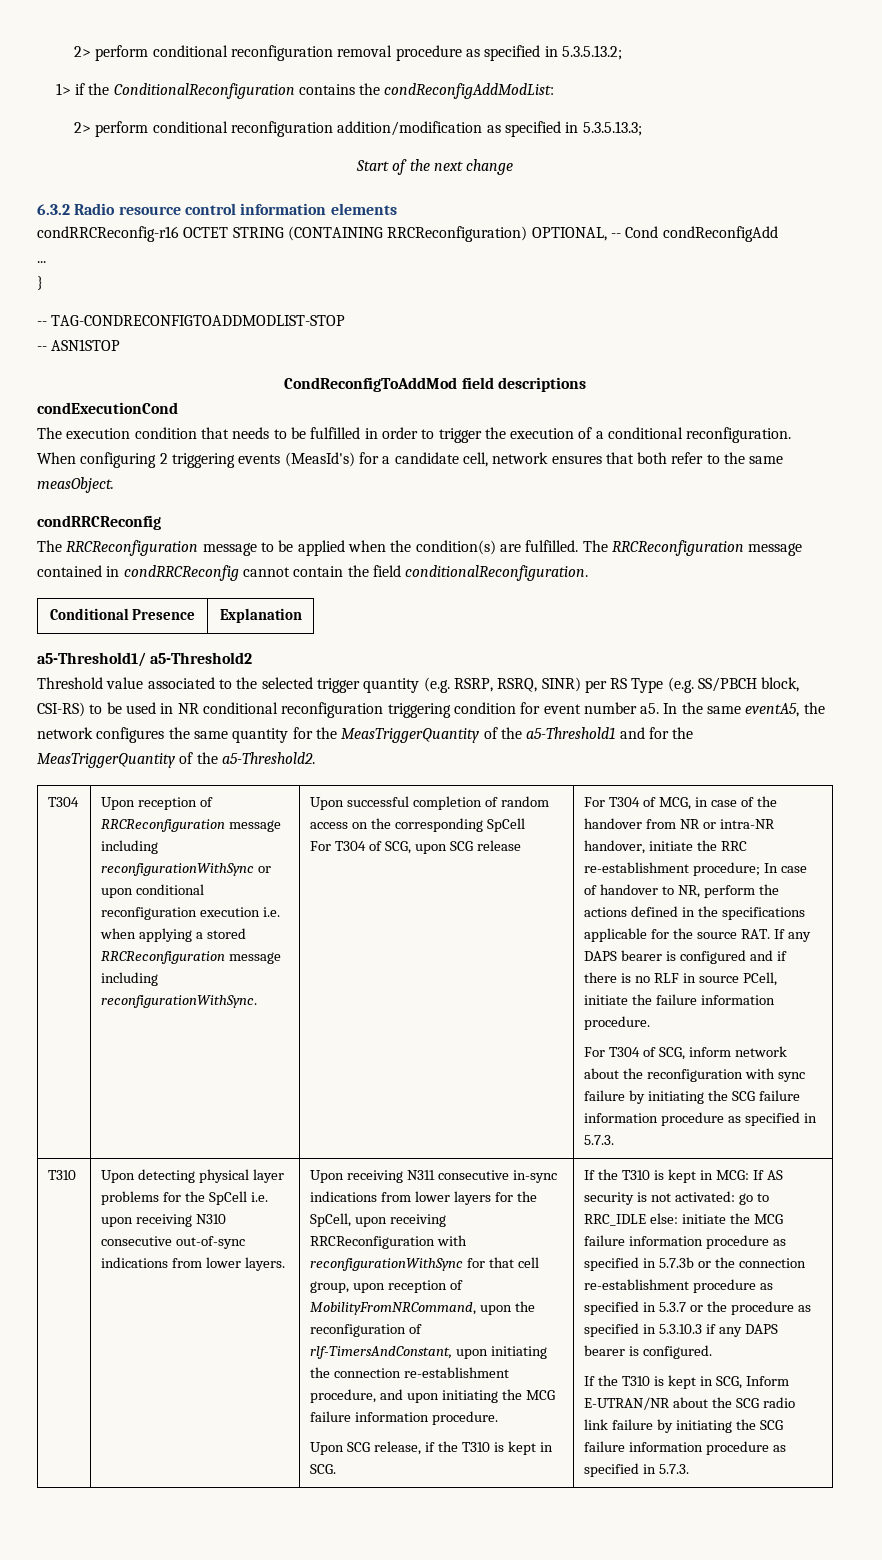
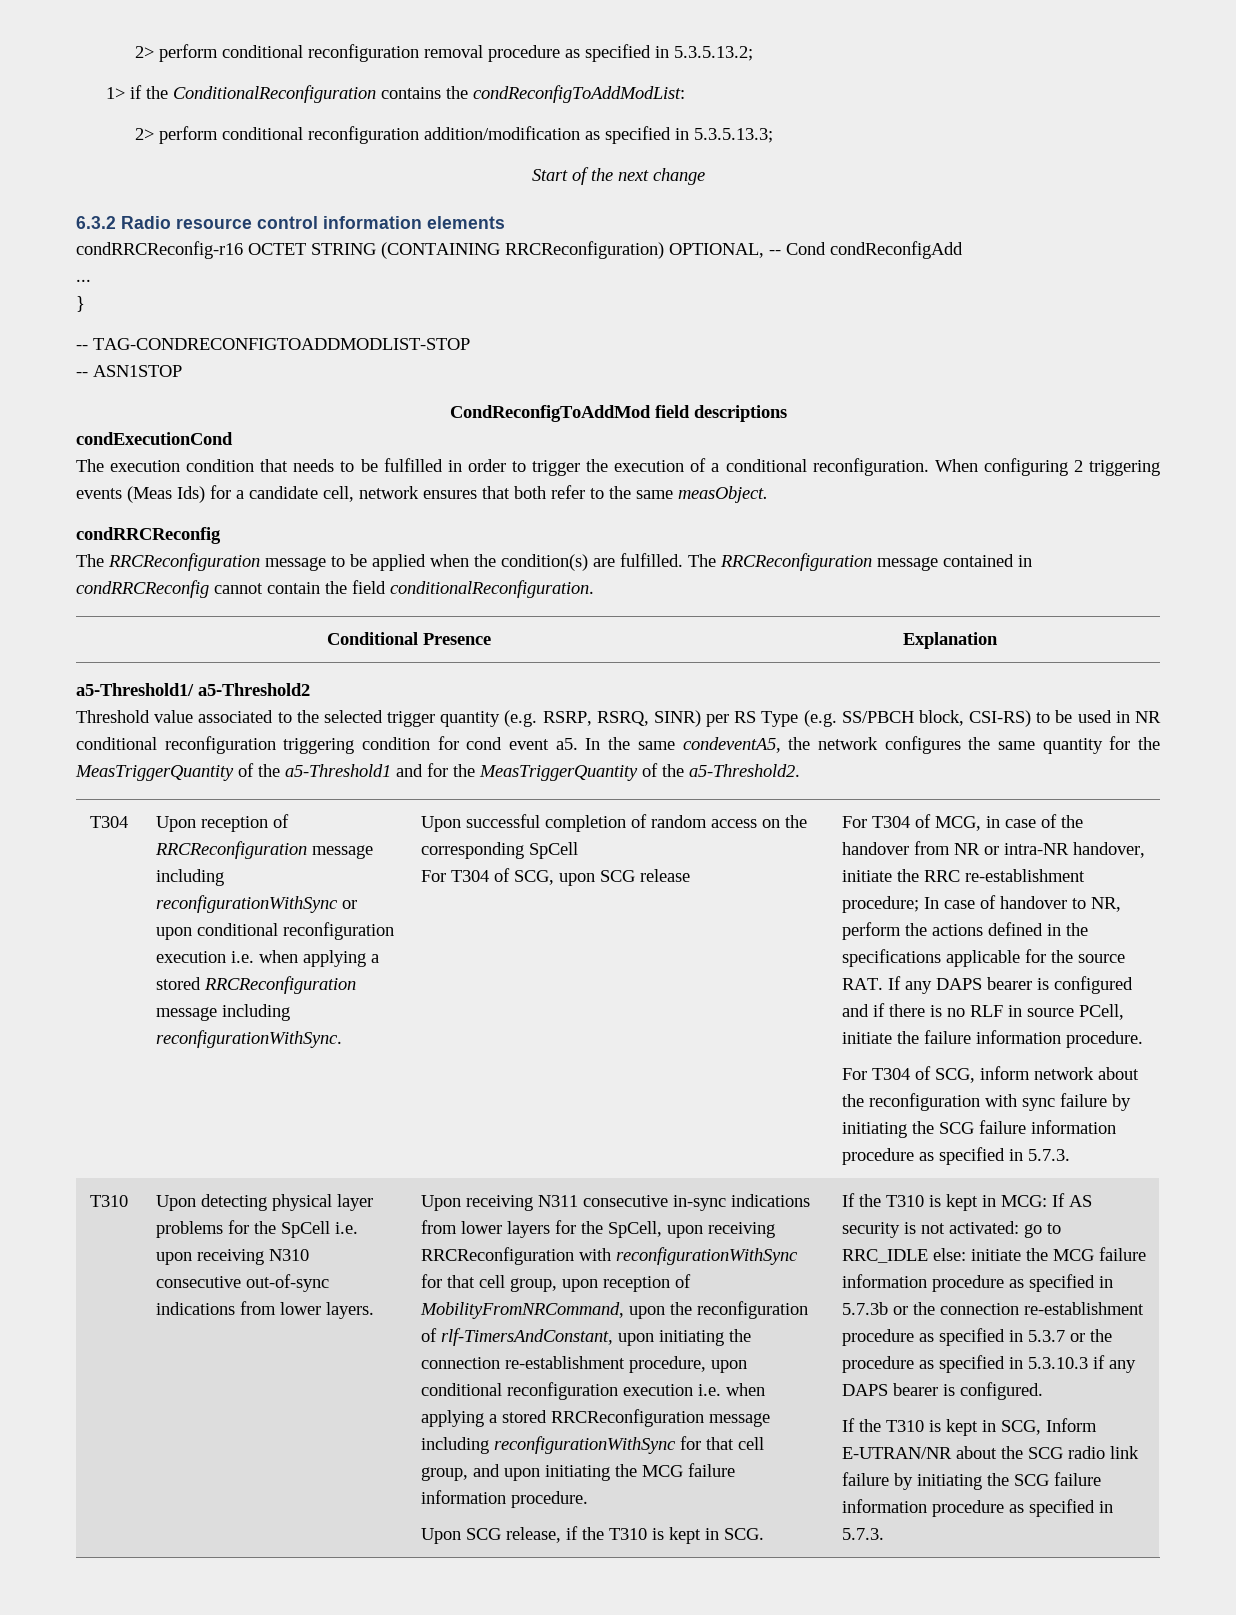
- 1> if the ConditionalReconfiguration contains the condReconfigAddModList:
+ 1> if the ConditionalReconfiguration contains the condReconfigToAddModList:
- When configuring 2 triggering events (MeasId's) for a candidate cell, network ensures that both refer to the same measObject.
+ When configuring 2 triggering events (Meas Ids) for a candidate cell, network ensures that both refer to the same measObject.
- Threshold value associated to the selected trigger quantity (e.g. RSRP, RSRQ, SINR) per RS Type (e.g. SS/PBCH block, CSI-RS) to be used in NR conditional reconfiguration triggering condition for event number a5.
+ Threshold value associated to the selected trigger quantity (e.g. RSRP, RSRQ, SINR) per RS Type (e.g. SS/PBCH block, CSI-RS) to be used in NR conditional reconfiguration triggering condition for cond event a5.
- In the same eventA5, the network configures the same quantity for the MeasTriggerQuantity of the a5-Threshold1 and for the MeasTriggerQuantity of the a5-Threshold2.
+ In the same condeventA5, the network configures the same quantity for the MeasTriggerQuantity of the a5-Threshold1 and for the MeasTriggerQuantity of the a5-Threshold2.
- Upon receiving N311 consecutive in-sync indications from lower layers for the SpCell, upon receiving RRCReconfiguration with reconfigurationWithSync for that cell group, upon reception of MobilityFromNRCommand, upon the reconfiguration of rlf-TimersAndConstant, upon initiating the connection re-establishment procedure, and upon initiating the MCG failure information procedure.
+ Upon receiving N311 consecutive in-sync indications from lower layers for the SpCell, upon receiving RRCReconfiguration with reconfigurationWithSync for that cell group, upon reception of MobilityFromNRCommand, upon the reconfiguration of rlf-TimersAndConstant, upon initiating the connection re-establishment procedure, upon conditional reconfiguration execution i.e. when applying a stored RRCReconfiguration message including reconfigurationWithSync for that cell group, and upon initiating the MCG failure information procedure.

